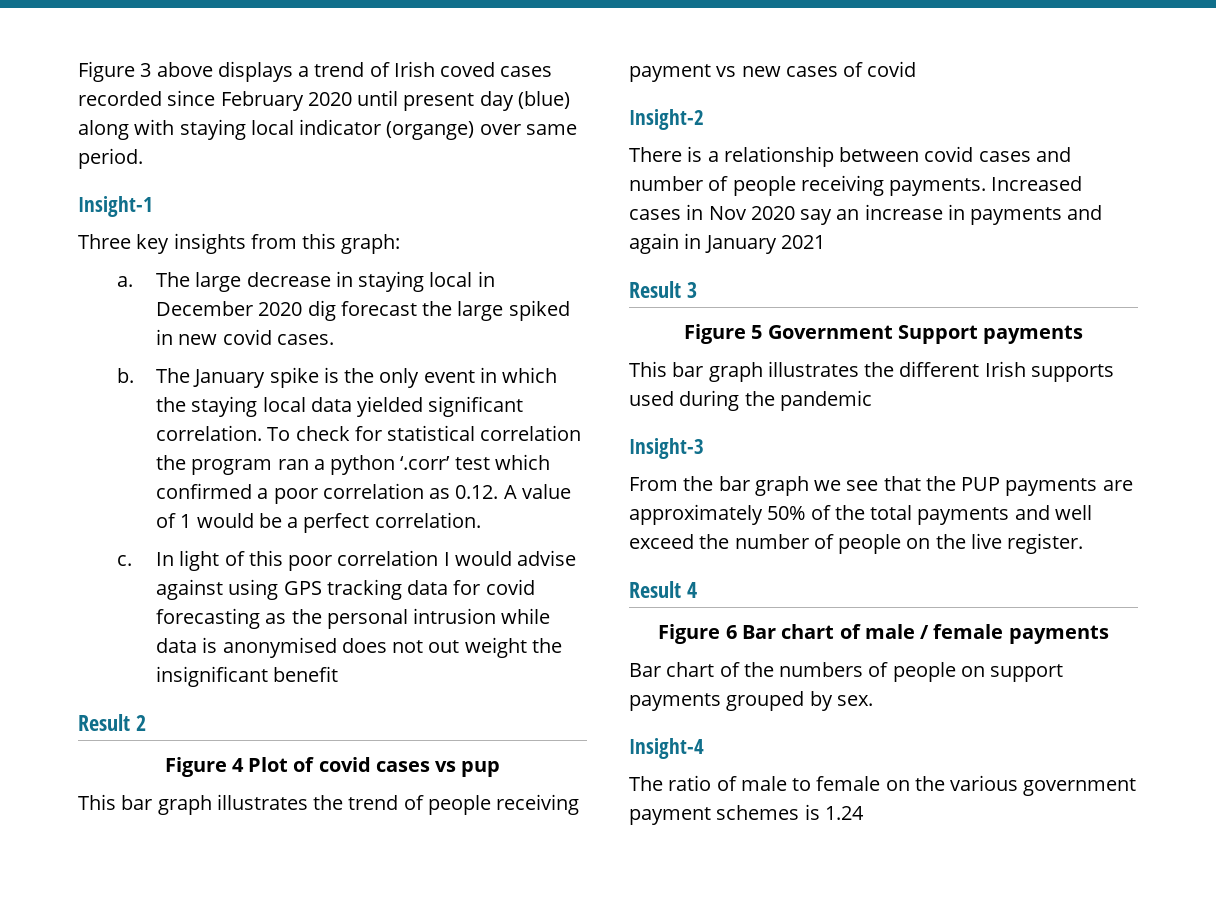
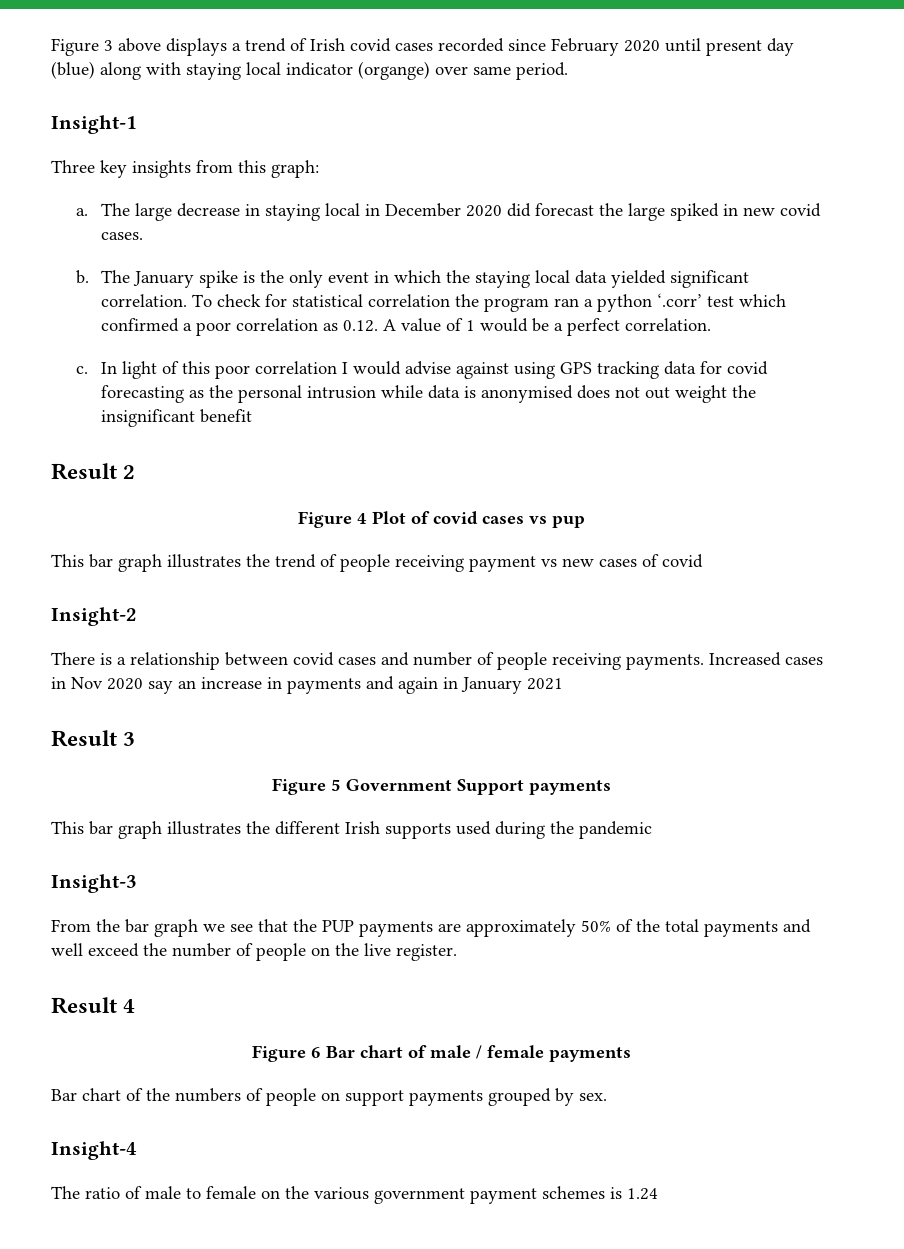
- Figure 3 above displays a trend of Irish coved cases recorded since February 2020 until present day (blue) along with staying local indicator (organge) over same period.
+ Figure 3 above displays a trend of Irish covid cases recorded since February 2020 until present day (blue) along with staying local indicator (organge) over same period.
- The large decrease in staying local in December 2020 dig forecast the large spiked in new covid cases.
+ The large decrease in staying local in December 2020 did forecast the large spiked in new covid cases.

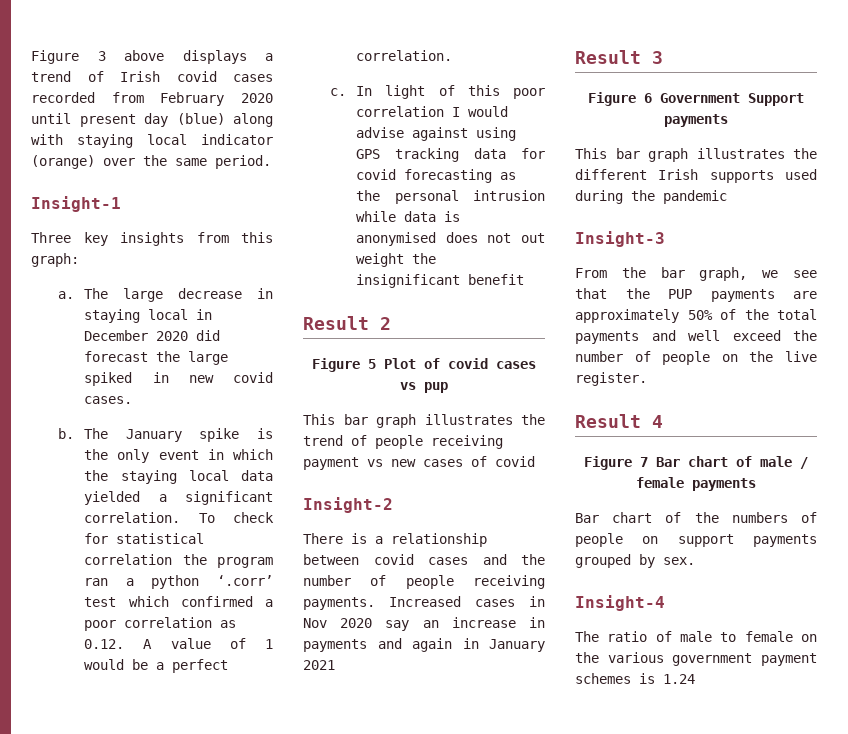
- Figure 3 above displays a trend of Irish covid cases recorded since February 2020 until present day (blue) along with staying local indicator (organge) over same period.
+ Figure 3 above displays a trend of Irish covid cases recorded from February 2020 until present day (blue) along with staying local indicator (orange) over the same period.
- The January spike is the only event in which the staying local data yielded significant correlation.
+ The January spike is the only event in which the staying local data yielded a significant correlation.
- Figure 4 Plot of covid cases vs pup
+ Figure 5 Plot of covid cases vs pup
- There is a relationship between covid cases and number of people receiving payments.
+ There is a relationship between covid cases and the number of people receiving payments.
- Figure 5 Government Support payments
+ Figure 6 Government Support payments
- From the bar graph we see that the PUP payments are approximately 50% of the total payments and well exceed the number of people on the live register.
+ From the bar graph, we see that the PUP payments are approximately 50% of the total payments and well exceed the number of people on the live register.
- Figure 6 Bar chart of male / female payments
+ Figure 7 Bar chart of male / female payments

